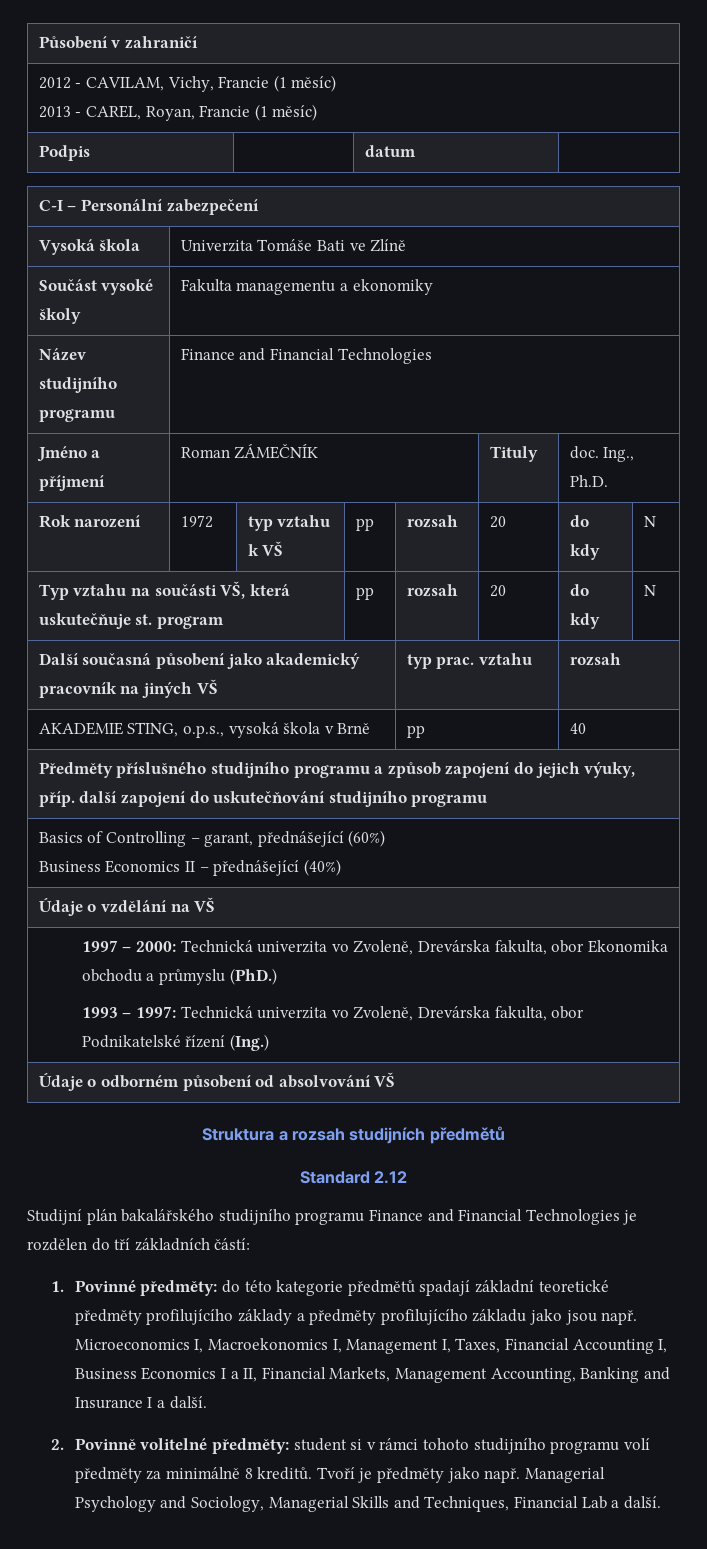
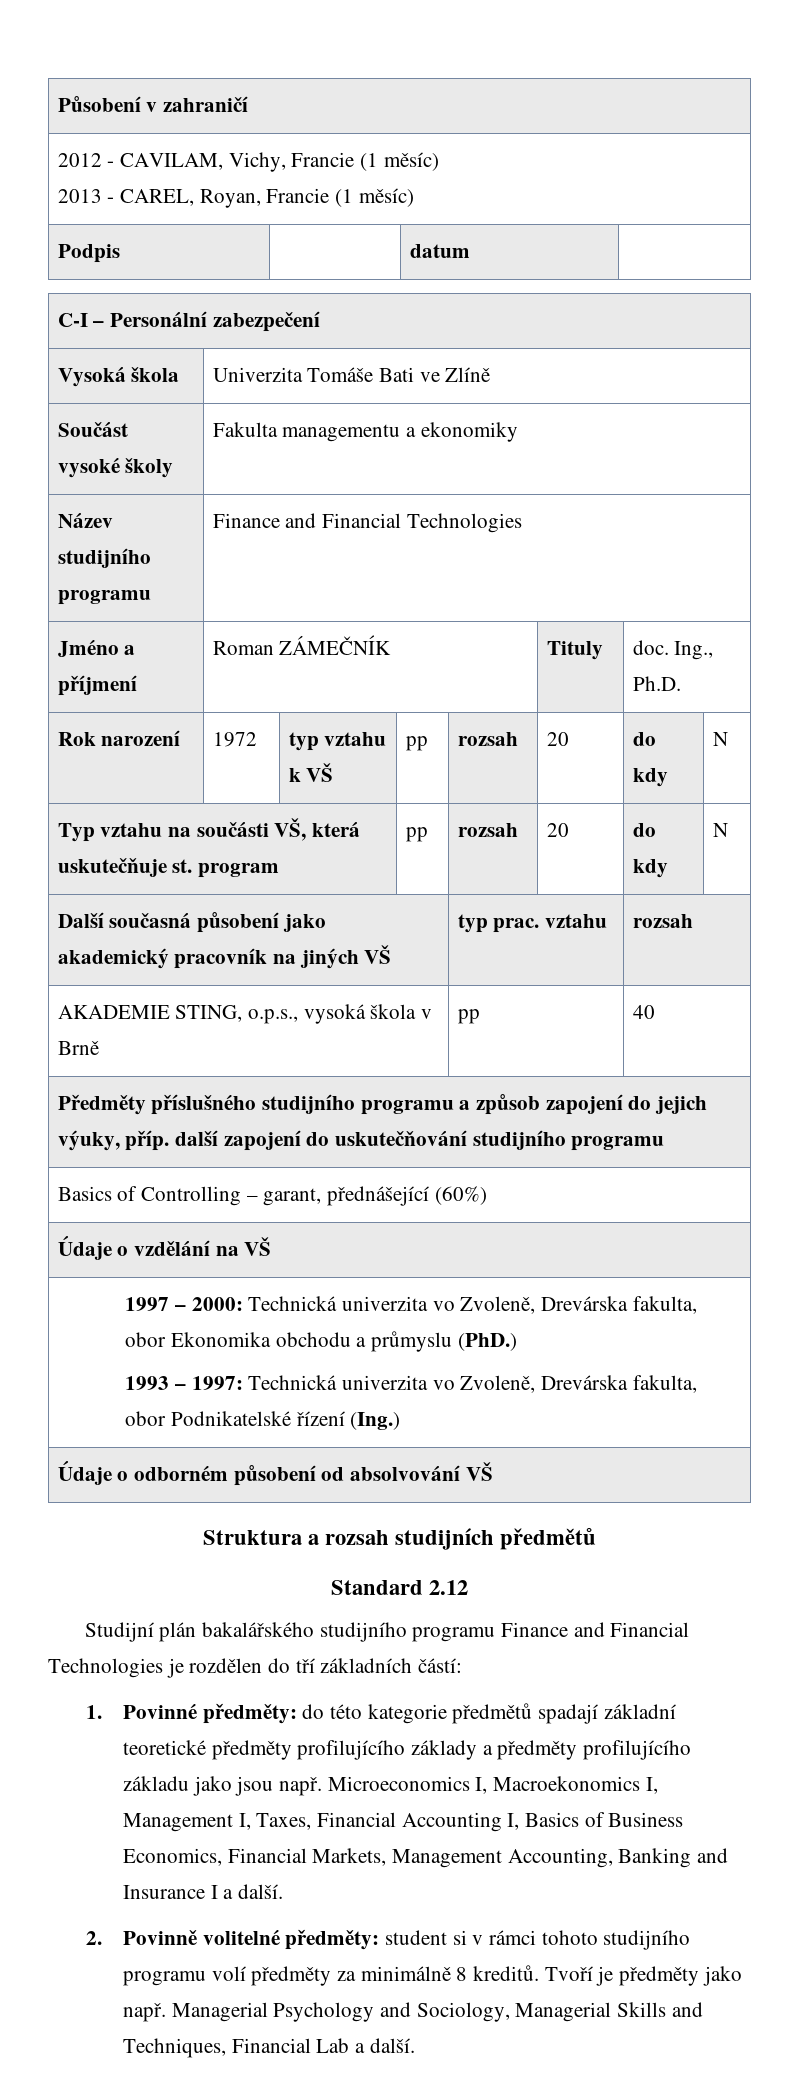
  Basics of Controlling – garant, přednášející (60%)
- Business Economics II – přednášející (40%)
- Microeconomics I, Macroekonomics I, Management I, Taxes, Financial Accounting I, Business Economics I a II, Financial Markets, Management Accounting, Banking and Insurance I a další.
+ Microeconomics I, Macroekonomics I, Management I, Taxes, Financial Accounting I, Basics of Business Economics, Financial Markets, Management Accounting, Banking and Insurance I a další.

